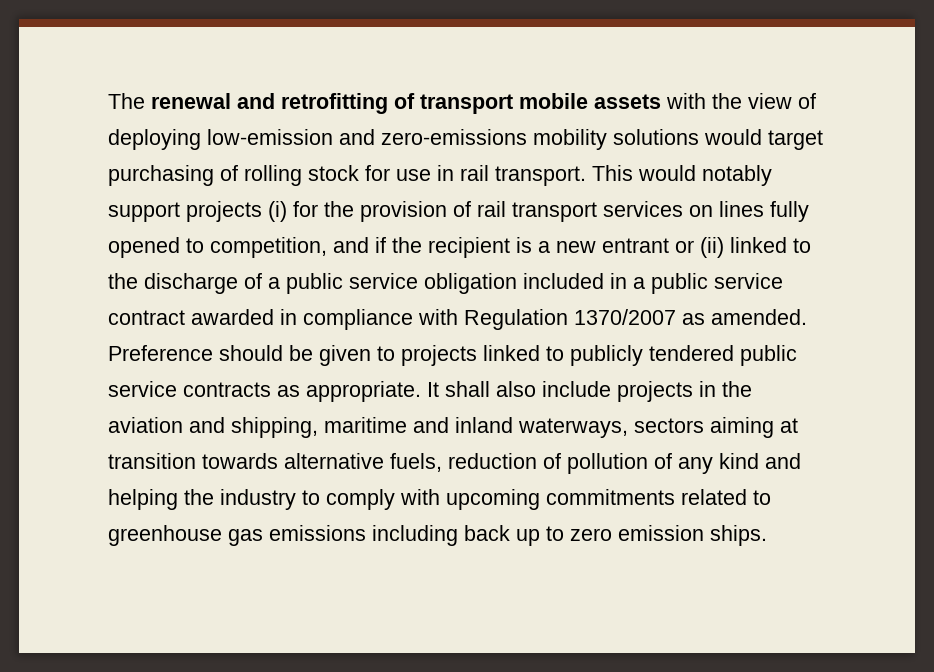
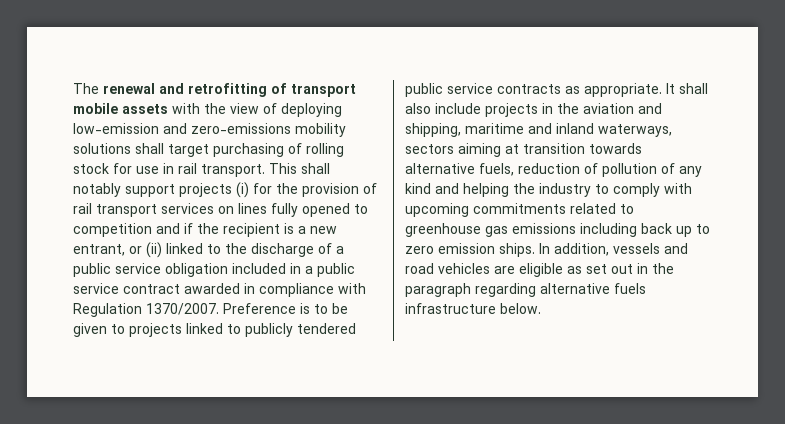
- The renewal and retrofitting of transport mobile assets with the view of deploying low-emission and zero-emissions mobility solutions would target purchasing of rolling stock for use in rail transport.
+ The renewal and retrofitting of transport mobile assets with the view of deploying low-emission and zero-emissions mobility solutions shall target purchasing of rolling stock for use in rail transport.
- This would notably support projects (i) for the provision of rail transport services on lines fully opened to competition, and if the recipient is a new entrant or (ii) linked to the discharge of a public service obligation included in a public service contract awarded in compliance with Regulation 1370/2007 as amended. Preference should be given to projects linked to publicly tendered public service contracts as appropriate.
+ This shall notably support projects (i) for the provision of rail transport services on lines fully opened to competition and if the recipient is a new entrant, or (ii) linked to the discharge of a public service obligation included in a public service contract awarded in compliance with Regulation 1370/2007. Preference is to be given to projects linked to publicly tendered public service contracts as appropriate.
+ In addition, vessels and road vehicles are eligible as set out in the paragraph regarding alternative fuels infrastructure below.

